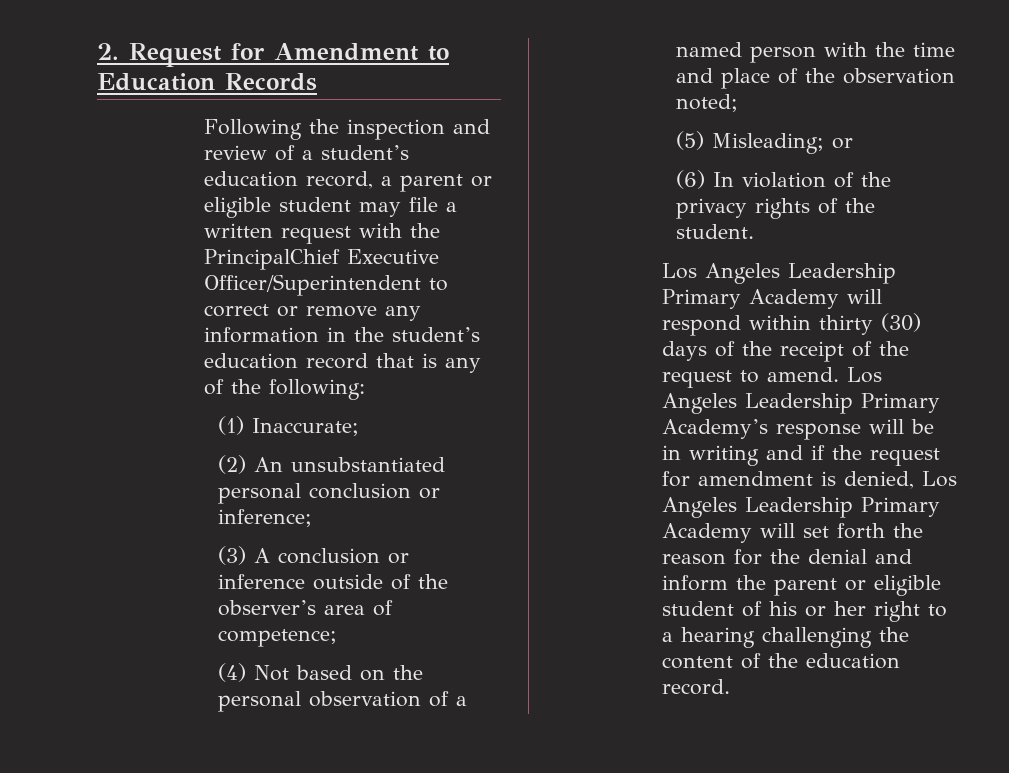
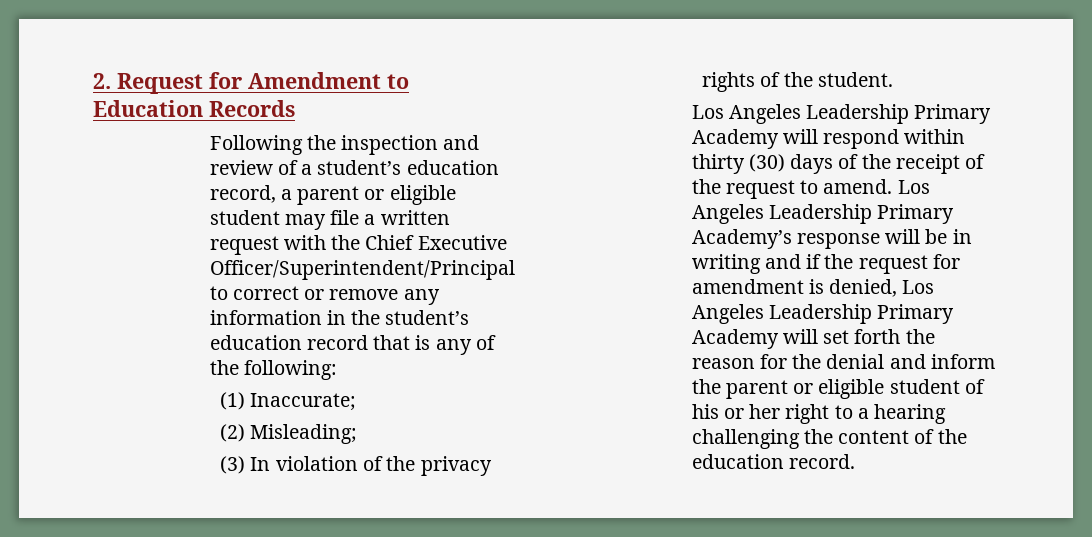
- Following the inspection and review of a student’s education record, a parent or eligible student may file a written request with the PrincipalChief Executive Officer/Superintendent to correct or remove any information in the student’s education record that is any of the following:
+ Following the inspection and review of a student’s education record, a parent or eligible student may file a written request with the Chief Executive Officer/Superintendent/Principal to correct or remove any information in the student’s education record that is any of the following:
- (2) An unsubstantiated personal conclusion or inference;
- (3) A conclusion or inference outside of the observer’s area of competence;
- (4) Not based on the personal observation of a named person with the time and place of the observation noted;
- (5) Misleading; or
- (6) In violation of the privacy rights of the student.
+ (2) Misleading;
+ (3) In violation of the privacy rights of the student.

